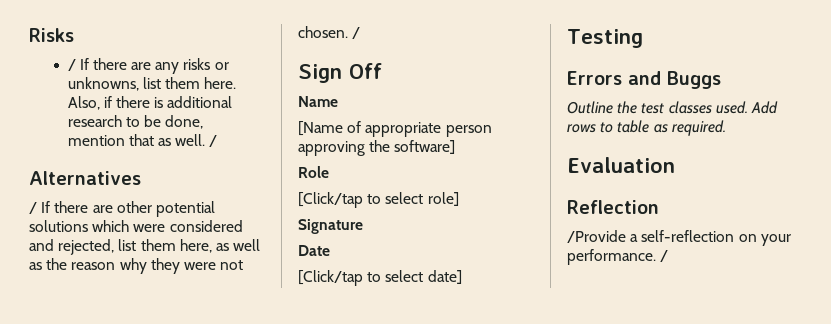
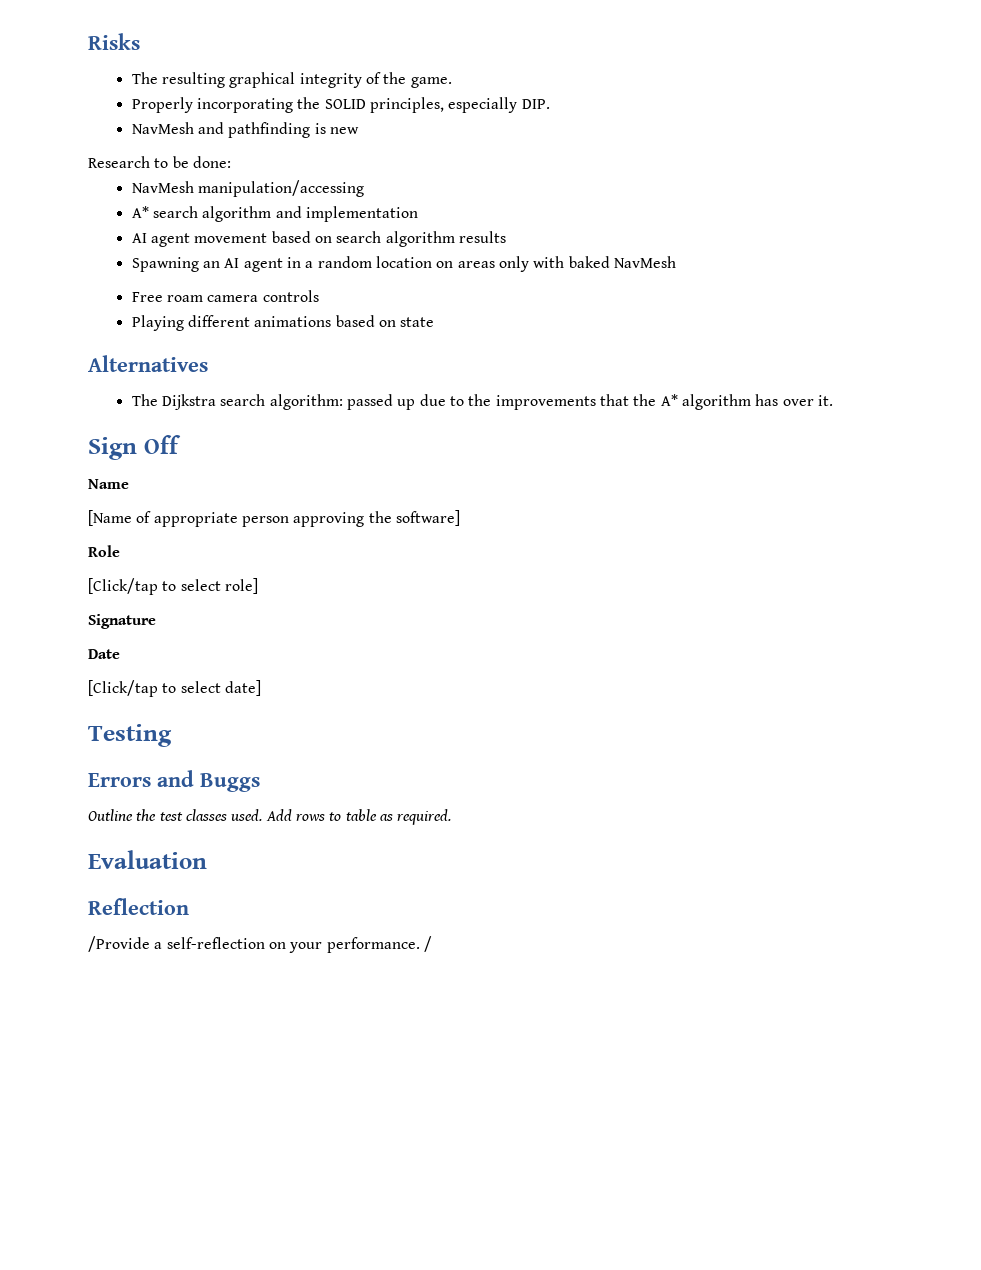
- / If there are any risks or unknowns, list them here. Also, if there is additional research to be done, mention that as well. /
+ The resulting graphical integrity of the game.
+ Properly incorporating the SOLID principles, especially DIP.
+ NavMesh and pathfinding is new
+ Research to be done:
+ NavMesh manipulation/accessing
+ A* search algorithm and implementation
+ AI agent movement based on search algorithm results
+ Spawning an AI agent in a random location on areas only with baked NavMesh
+ Free roam camera controls
+ Playing different animations based on state
  Alternatives
- / If there are other potential solutions which were considered and rejected, list them here, as well as the reason why they were not chosen. /
+ The Dijkstra search algorithm: passed up due to the improvements that the A* algorithm has over it.

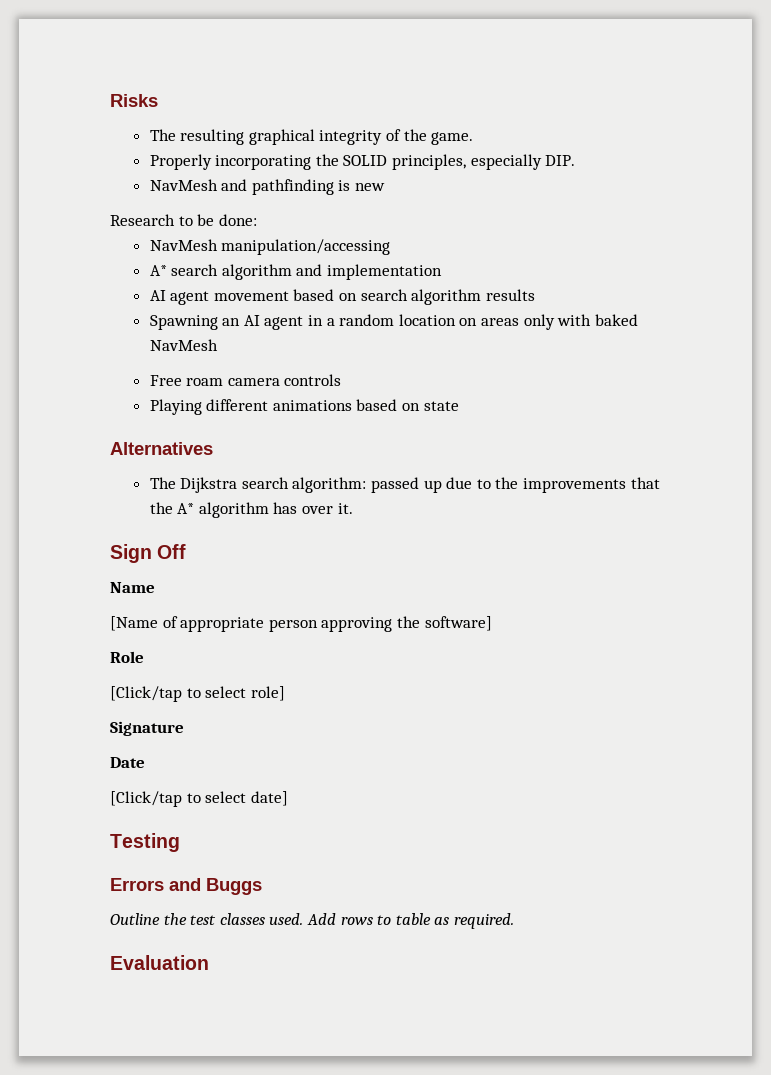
- Reflection
- /Provide a self-reflection on your performance. /

